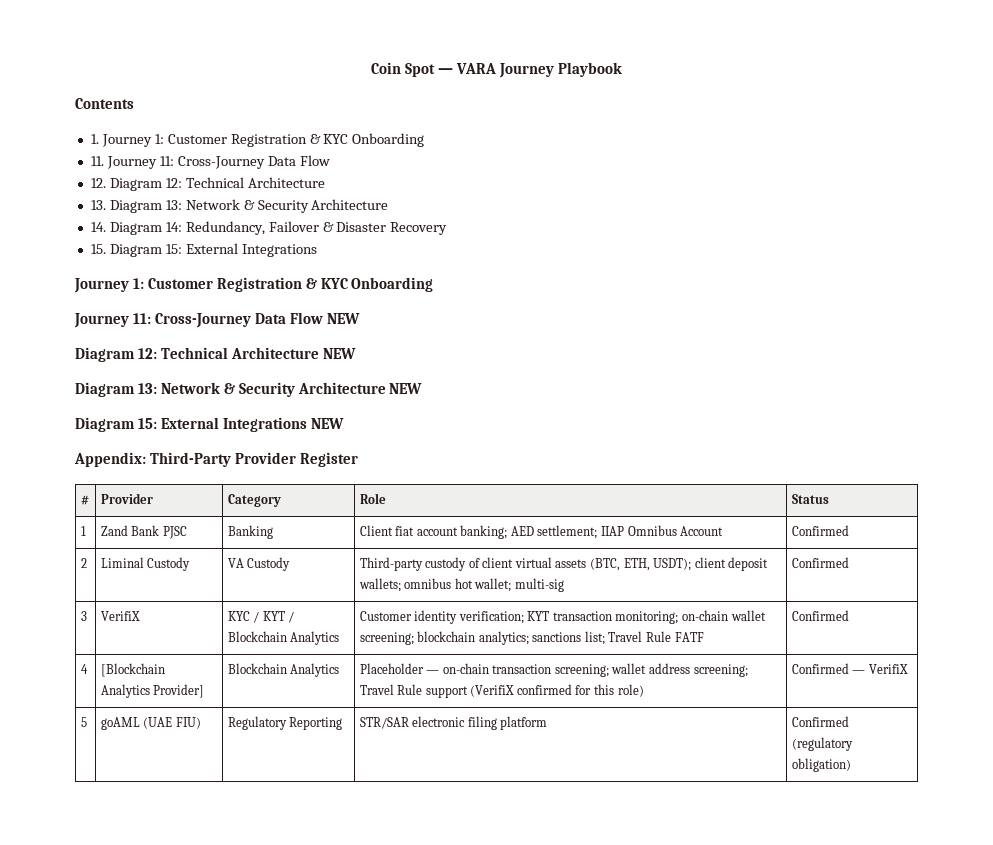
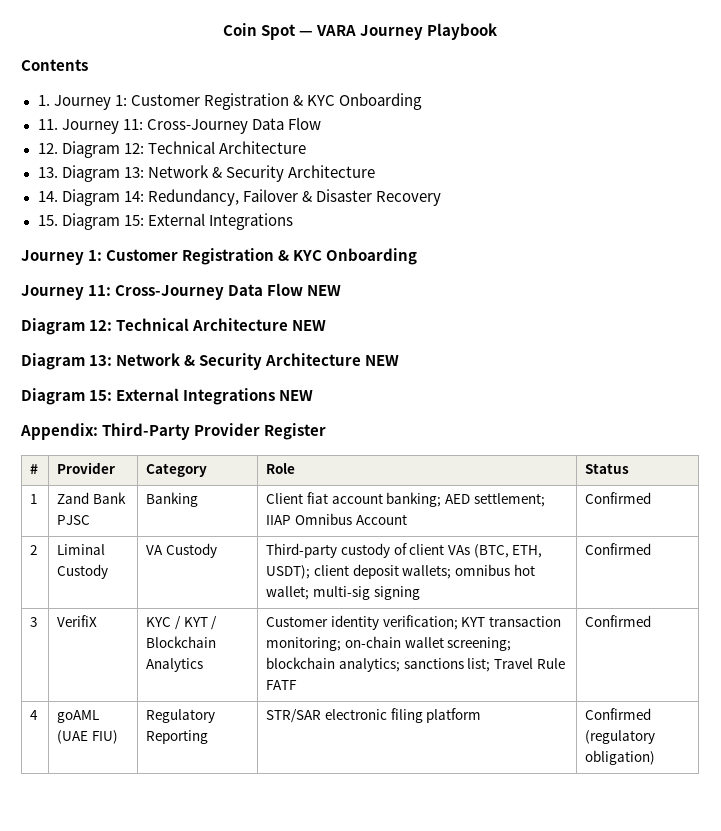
- 2 | Liminal Custody | VA Custody | Third-party custody of client virtual assets (BTC, ETH, USDT); client deposit wallets; omnibus hot wallet; multi-sig | Confirmed
+ 2 | Liminal Custody | VA Custody | Third-party custody of client VAs (BTC, ETH, USDT); client deposit wallets; omnibus hot wallet; multi-sig signing | Confirmed
- 4 | [Blockchain Analytics Provider] | Blockchain Analytics | Placeholder — on-chain transaction screening; wallet address screening; Travel Rule support (VerifiX confirmed for this role) | Confirmed — VerifiX
- 5 | goAML (UAE FIU) | Regulatory Reporting | STR/SAR electronic filing platform | Confirmed (regulatory obligation)
+ 4 | goAML (UAE FIU) | Regulatory Reporting | STR/SAR electronic filing platform | Confirmed (regulatory obligation)

